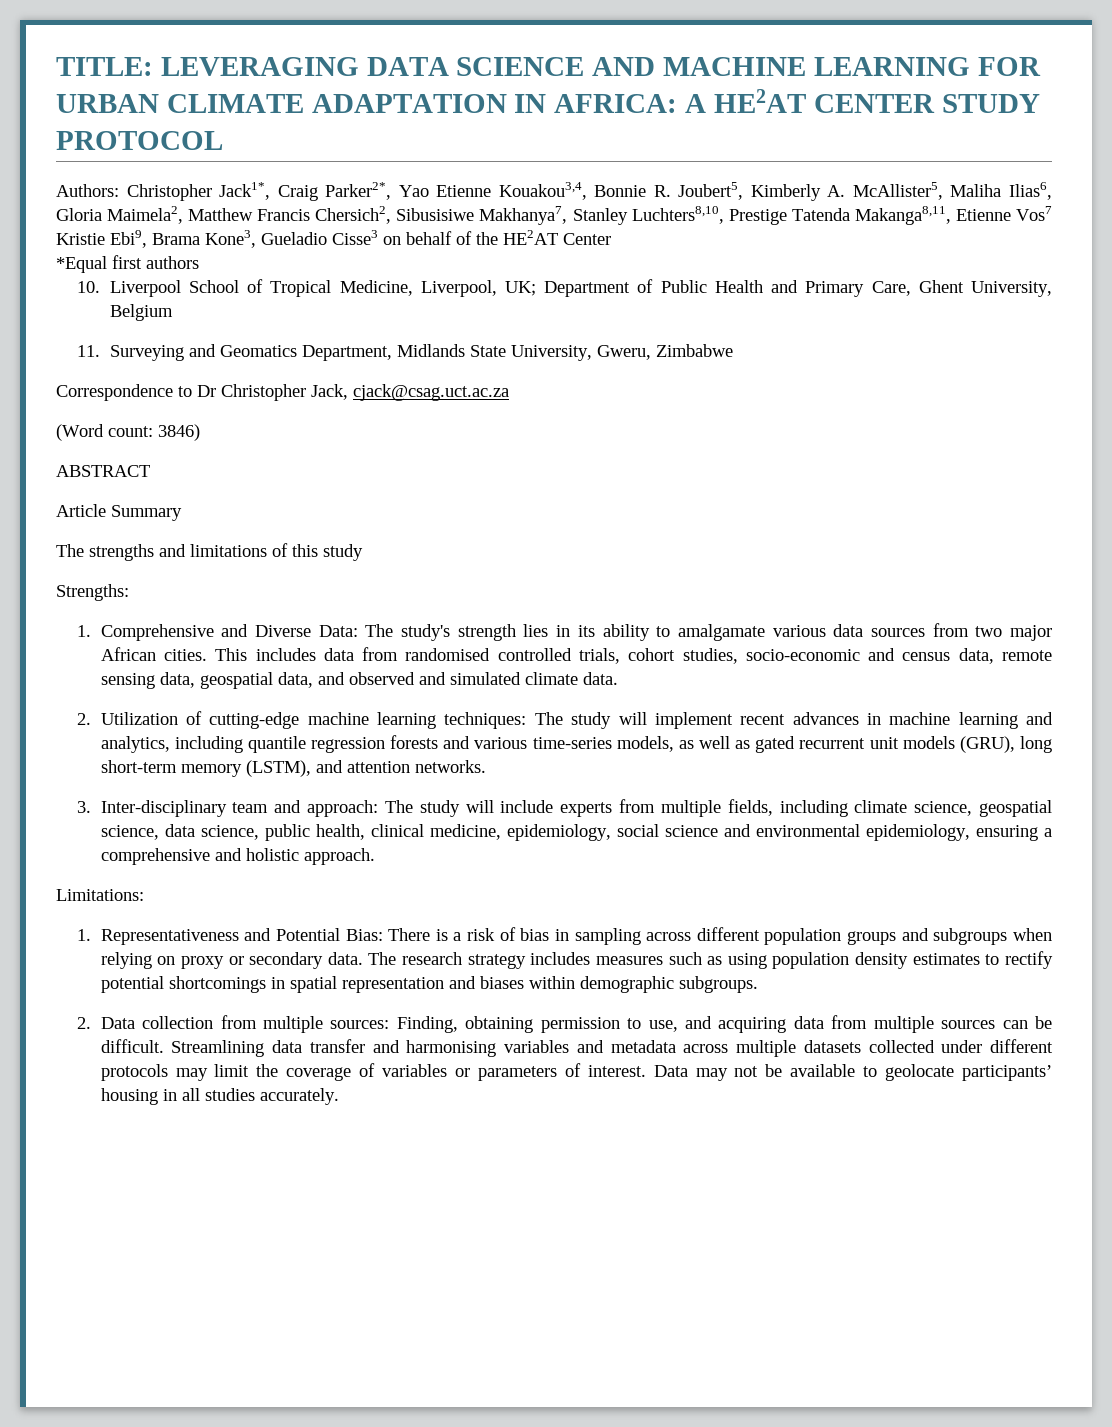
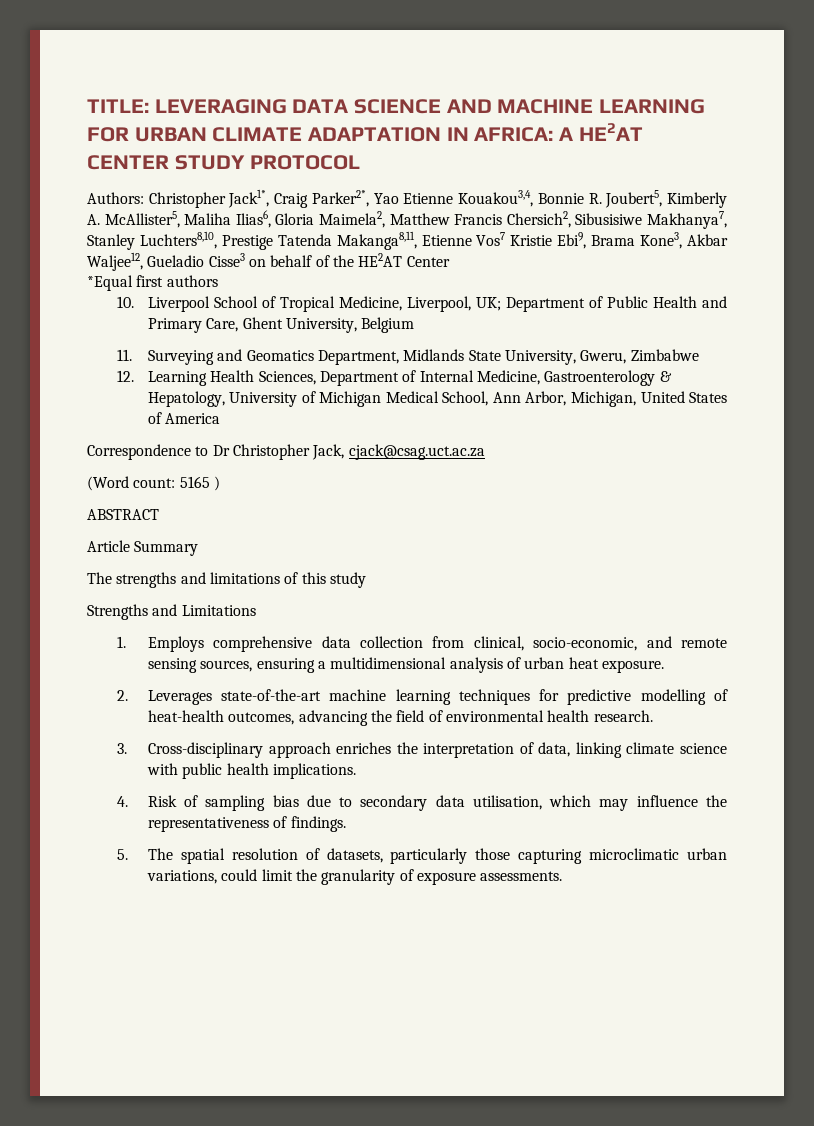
- Authors: Christopher Jack1*, Craig Parker2*, Yao Etienne Kouakou3,4, Bonnie R. Joubert5, Kimberly A. McAllister5, Maliha Ilias6, Gloria Maimela2, Matthew Francis Chersich2, Sibusisiwe Makhanya7, Stanley Luchters8,10, Prestige Tatenda Makanga8,11, Etienne Vos7 Kristie Ebi9, Brama Kone3, Gueladio Cisse3 on behalf of the HE2AT Center
+ Authors: Christopher Jack1*, Craig Parker2*, Yao Etienne Kouakou3,4, Bonnie R. Joubert5, Kimberly A. McAllister5, Maliha Ilias6, Gloria Maimela2, Matthew Francis Chersich2, Sibusisiwe Makhanya7, Stanley Luchters8,10, Prestige Tatenda Makanga8,11, Etienne Vos7 Kristie Ebi9, Brama Kone3, Akbar Waljee12, Gueladio Cisse3 on behalf of the HE2AT Center
+ 12. Learning Health Sciences, Department of Internal Medicine, Gastroenterology & Hepatology, University of Michigan Medical School, Ann Arbor, Michigan, United States of America
- (Word count: 3846)
+ (Word count: 5165 )
- Strengths:
- 1. Comprehensive and Diverse Data: The study's strength lies in its ability to amalgamate various data sources from two major African cities. This includes data from randomised controlled trials, cohort studies, socio-economic and census data, remote sensing data, geospatial data, and observed and simulated climate data.
- 2. Utilization of cutting-edge machine learning techniques: The study will implement recent advances in machine learning and analytics, including quantile regression forests and various time-series models, as well as gated recurrent unit models (GRU), long short-term memory (LSTM), and attention networks.
- 3. Inter-disciplinary team and approach: The study will include experts from multiple fields, including climate science, geospatial science, data science, public health, clinical medicine, epidemiology, social science and environmental epidemiology, ensuring a comprehensive and holistic approach.
- Limitations:
- 1. Representativeness and Potential Bias: There is a risk of bias in sampling across different population groups and subgroups when relying on proxy or secondary data. The research strategy includes measures such as using population density estimates to rectify potential shortcomings in spatial representation and biases within demographic subgroups.
- 2. Data collection from multiple sources: Finding, obtaining permission to use, and acquiring data from multiple sources can be difficult. Streamlining data transfer and harmonising variables and metadata across multiple datasets collected under different protocols may limit the coverage of variables or parameters of interest. Data may not be available to geolocate participants’ housing in all studies accurately.
+ Strengths and Limitations
+ 1. Employs comprehensive data collection from clinical, socio-economic, and remote sensing sources, ensuring a multidimensional analysis of urban heat exposure.
+ 2. Leverages state-of-the-art machine learning techniques for predictive modelling of heat-health outcomes, advancing the field of environmental health research.
+ 3. Cross-disciplinary approach enriches the interpretation of data, linking climate science with public health implications.
+ 4. Risk of sampling bias due to secondary data utilisation, which may influence the representativeness of findings.
+ 5. The spatial resolution of datasets, particularly those capturing microclimatic urban variations, could limit the granularity of exposure assessments.

